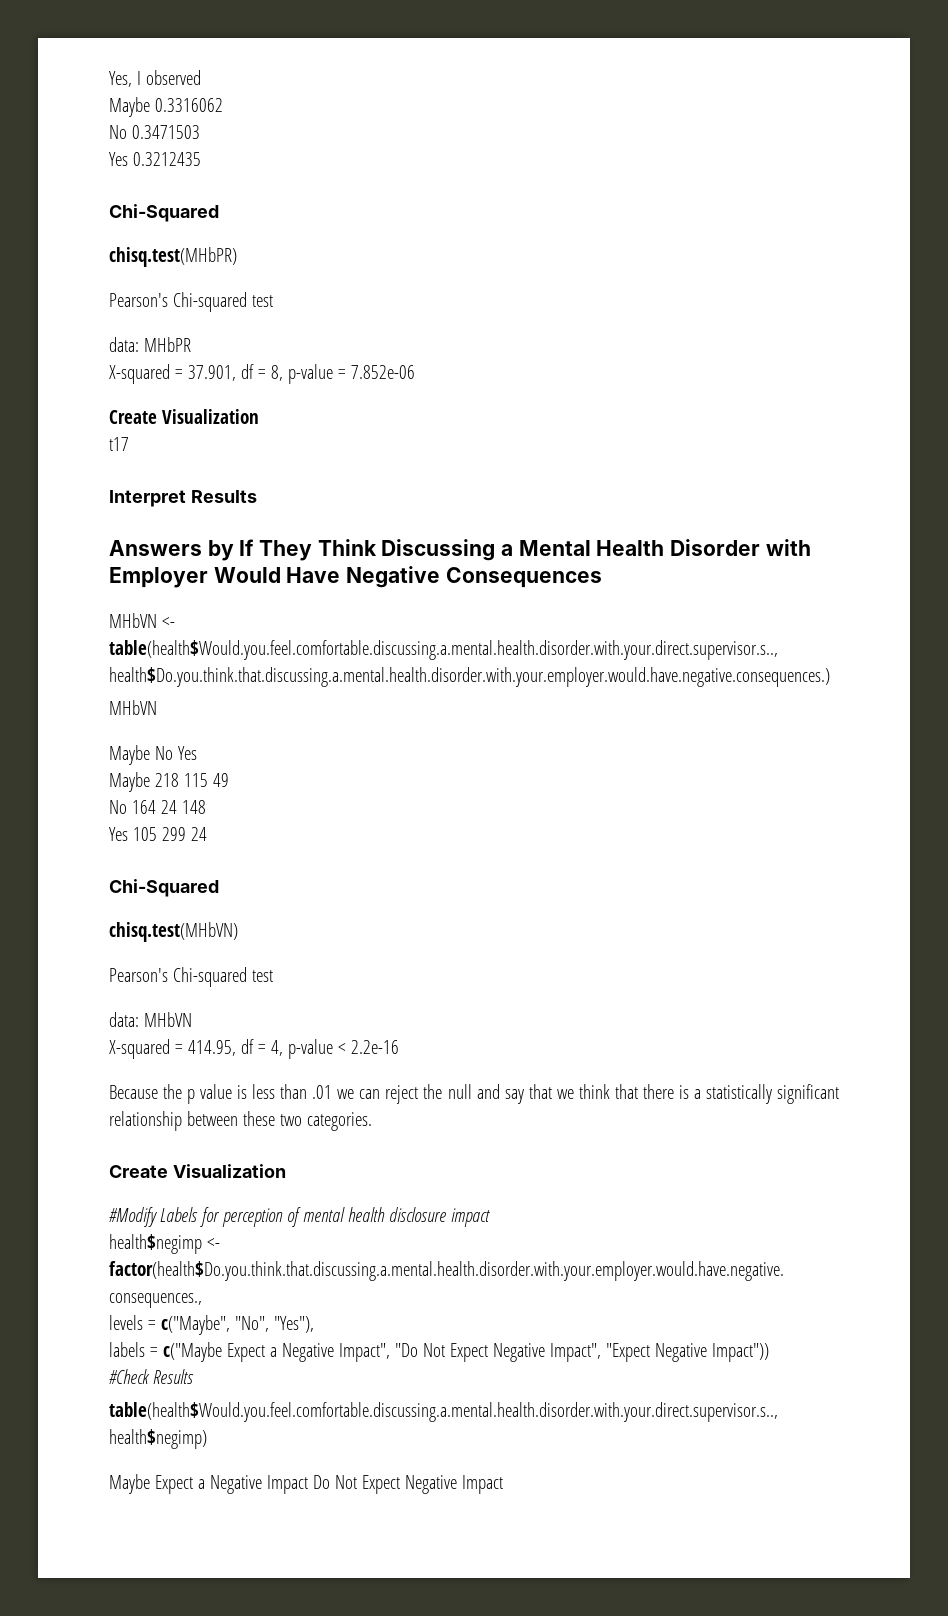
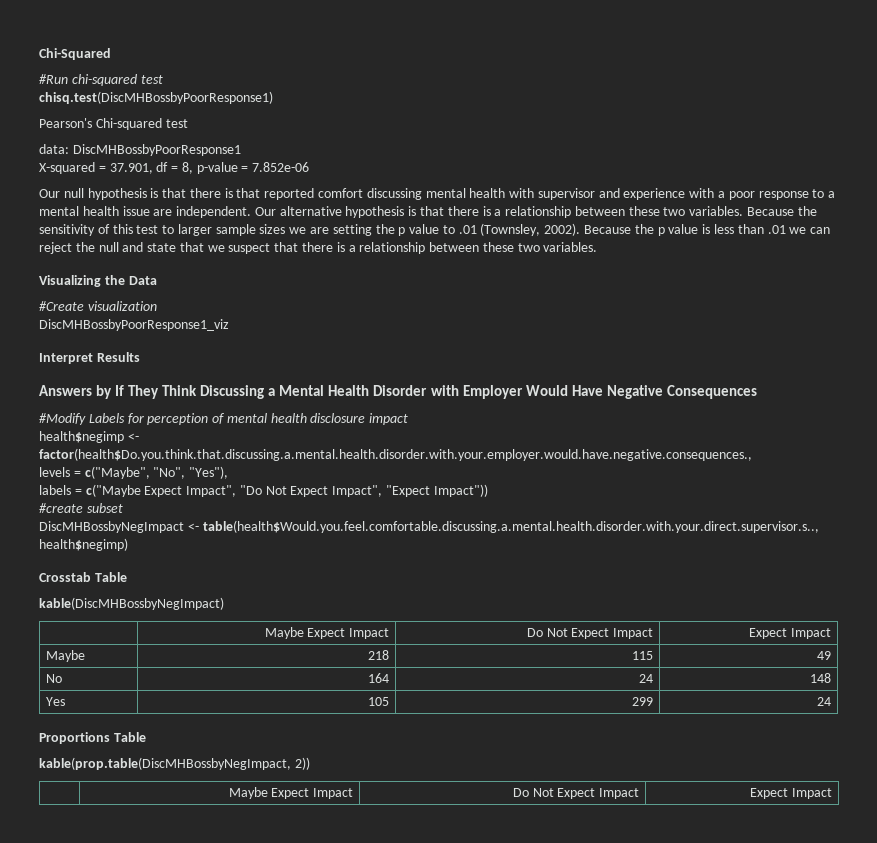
- Yes, I observed
- Maybe 0.3316062
- No 0.3471503
- Yes 0.3212435
  Chi-Squared
- chisq.test(MHbPR)
+ #Run chi-squared test
+ chisq.test(DiscMHBossbyPoorResponse1)
  Pearson's Chi-squared test
- data: MHbPR
+ data: DiscMHBossbyPoorResponse1
  X-squared = 37.901, df = 8, p-value = 7.852e-06
- Create Visualization
- t17
+ Our null hypothesis is that there is that reported comfort discussing mental health with supervisor and experience with a poor response to a mental health issue are independent. Our alternative hypothesis is that there is a relationship between these two variables. Because the sensitivity of this test to larger sample sizes we are setting the p value to .01 (Townsley, 2002). Because the p value is less than .01 we can reject the null and state that we suspect that there is a relationship between these two variables.
+ Visualizing the Data
+ #Create visualization
+ DiscMHBossbyPoorResponse1_viz
- MHbVN <- table(health$Would.you.feel.comfortable.discussing.a.mental.health.disorder.with.your.direct.supervisor.s.., health$Do.you.think.that.discussing.a.mental.health.disorder.with.your.employer.would.have.negative.consequences.)
- MHbVN
- Maybe No Yes
- Maybe 218 115 49
- No 164 24 148
- Yes 105 299 24
- Chi-Squared
- chisq.test(MHbVN)
- Pearson's Chi-squared test
- data: MHbVN
- X-squared = 414.95, df = 4, p-value < 2.2e-16
- Because the p value is less than .01 we can reject the null and say that we think that there is a statistically significant relationship between these two categories.
- Create Visualization
- labels = c("Maybe Expect a Negative Impact", "Do Not Expect Negative Impact", "Expect Negative Impact"))
+ labels = c("Maybe Expect Impact", "Do Not Expect Impact", "Expect Impact"))
- #Check Results
- table(health$Would.you.feel.comfortable.discussing.a.mental.health.disorder.with.your.direct.supervisor.s.., health$negimp)
- Maybe Expect a Negative Impact Do Not Expect Negative Impact
+ #create subset
+ DiscMHBossbyNegImpact <- table(health$Would.you.feel.comfortable.discussing.a.mental.health.disorder.with.your.direct.supervisor.s.., health$negimp)
+ Crosstab Table
+ kable(DiscMHBossbyNegImpact)
+ | Maybe Expect Impact | Do Not Expect Impact | Expect Impact
+ Maybe | 218 | 115 | 49
+ No | 164 | 24 | 148
+ Yes | 105 | 299 | 24
+ Proportions Table
+ kable(prop.table(DiscMHBossbyNegImpact, 2))
+ | Maybe Expect Impact | Do Not Expect Impact | Expect Impact

